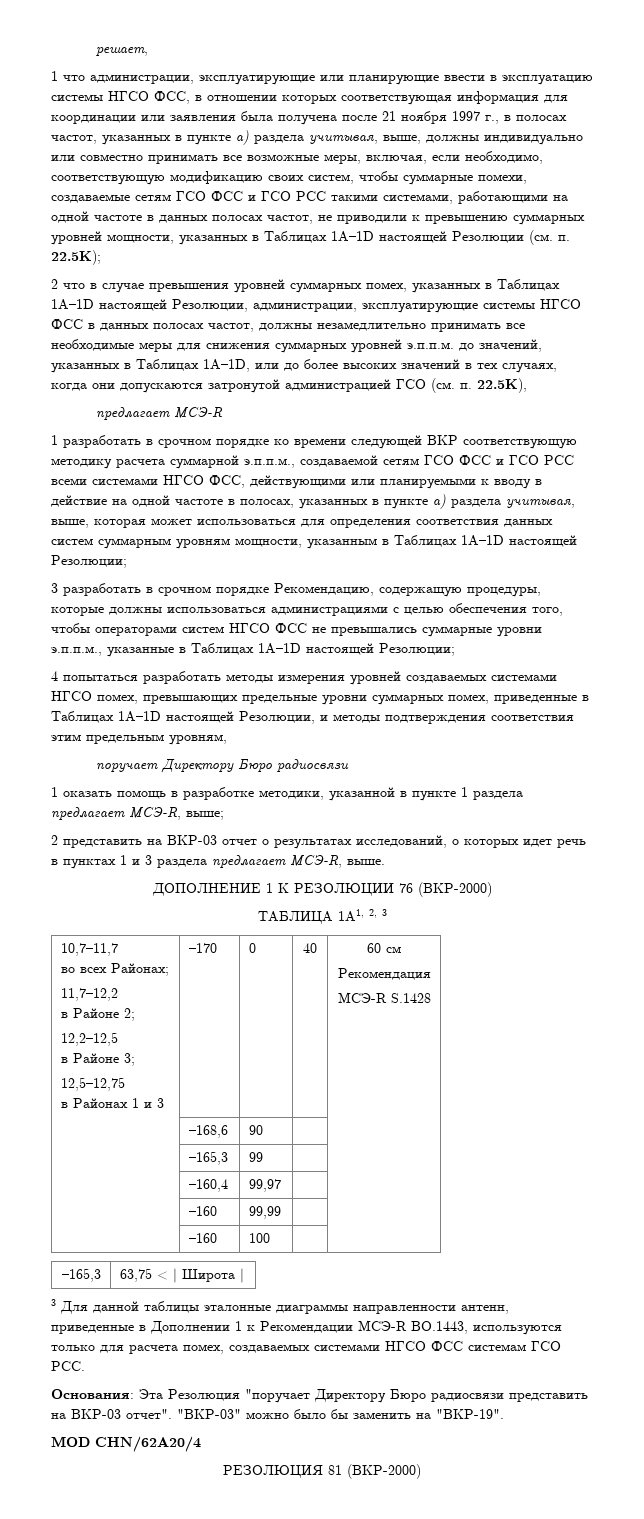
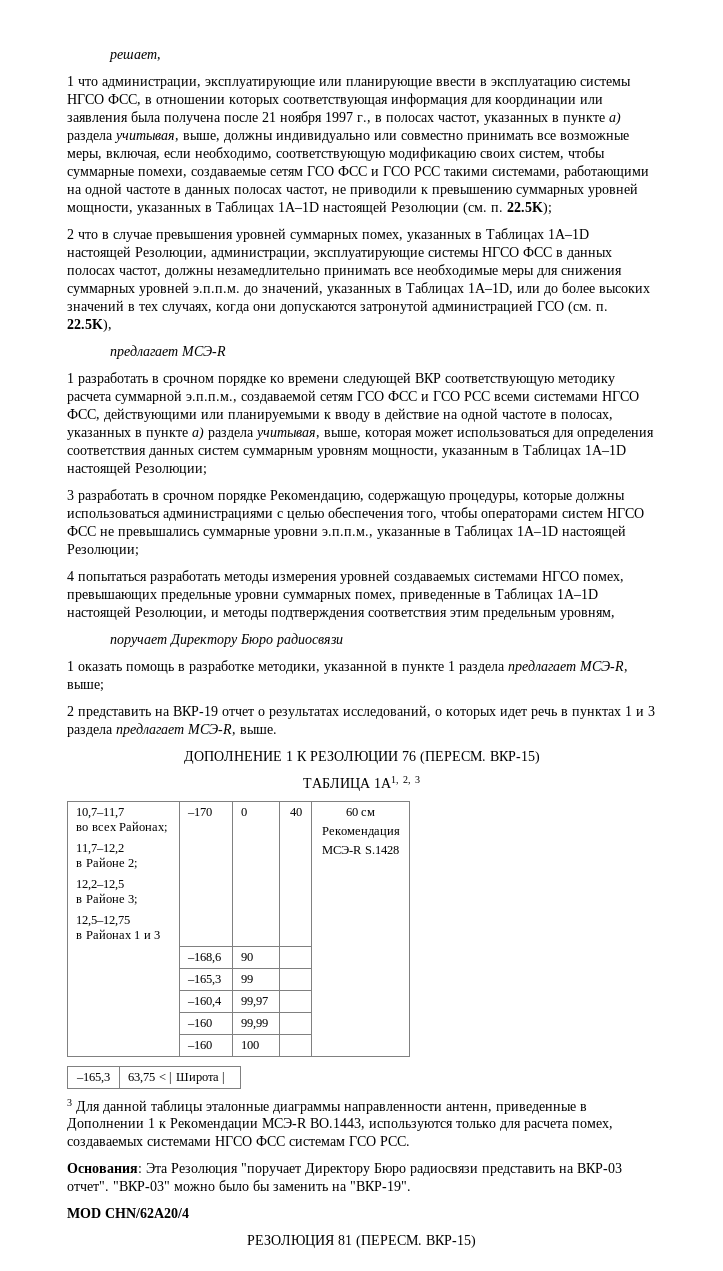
- 2 представить на ВКР-03 отчет о результатах исследований, о которых идет речь в пунктах 1 и 3 раздела предлагает МСЭ-R, выше.
+ 2 представить на ВКР-19 отчет о результатах исследований, о которых идет речь в пунктах 1 и 3 раздела предлагает МСЭ-R, выше.
- ДОПОЛНЕНИЕ 1 К РЕЗОЛЮЦИИ 76 (ВКР-2000)
+ ДОПОЛНЕНИЕ 1 К РЕЗОЛЮЦИИ 76 (ПЕРЕСМ. ВКР-15)
- РЕЗОЛЮЦИЯ 81 (ВКР-2000)
+ РЕЗОЛЮЦИЯ 81 (ПЕРЕСМ. ВКР-15)

